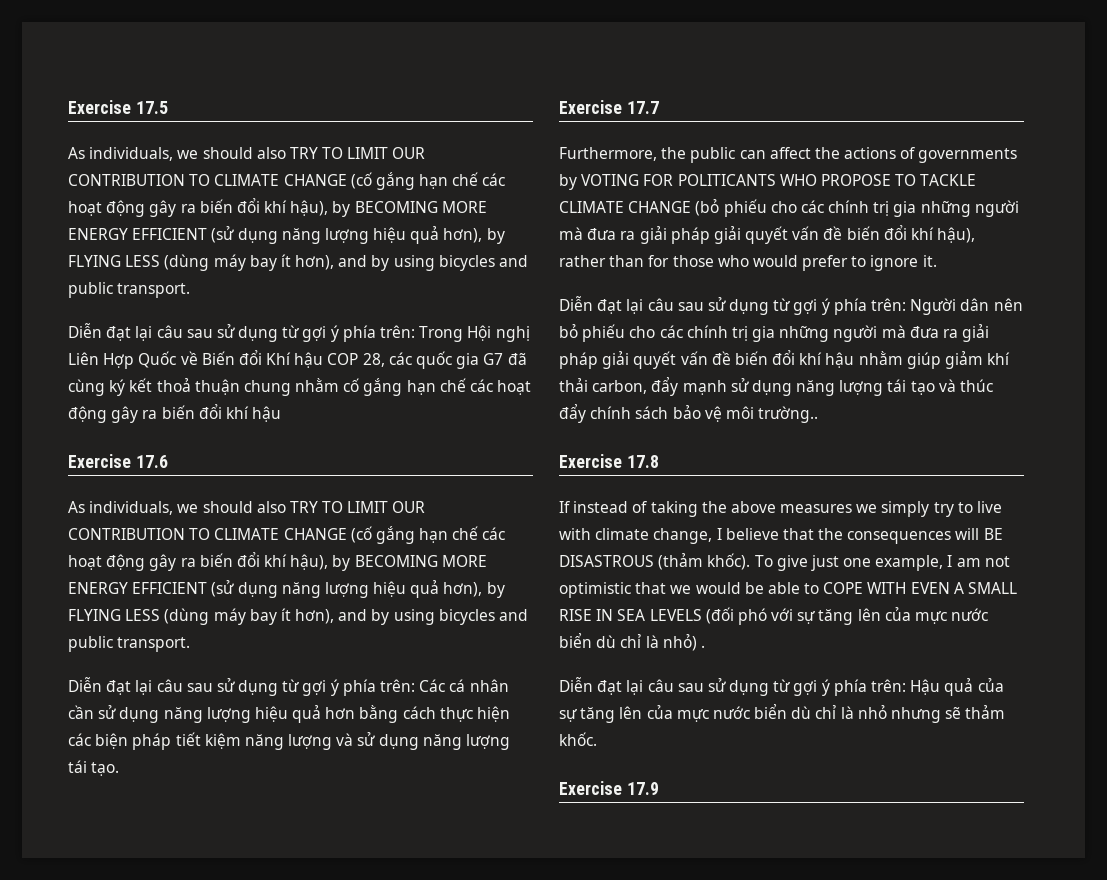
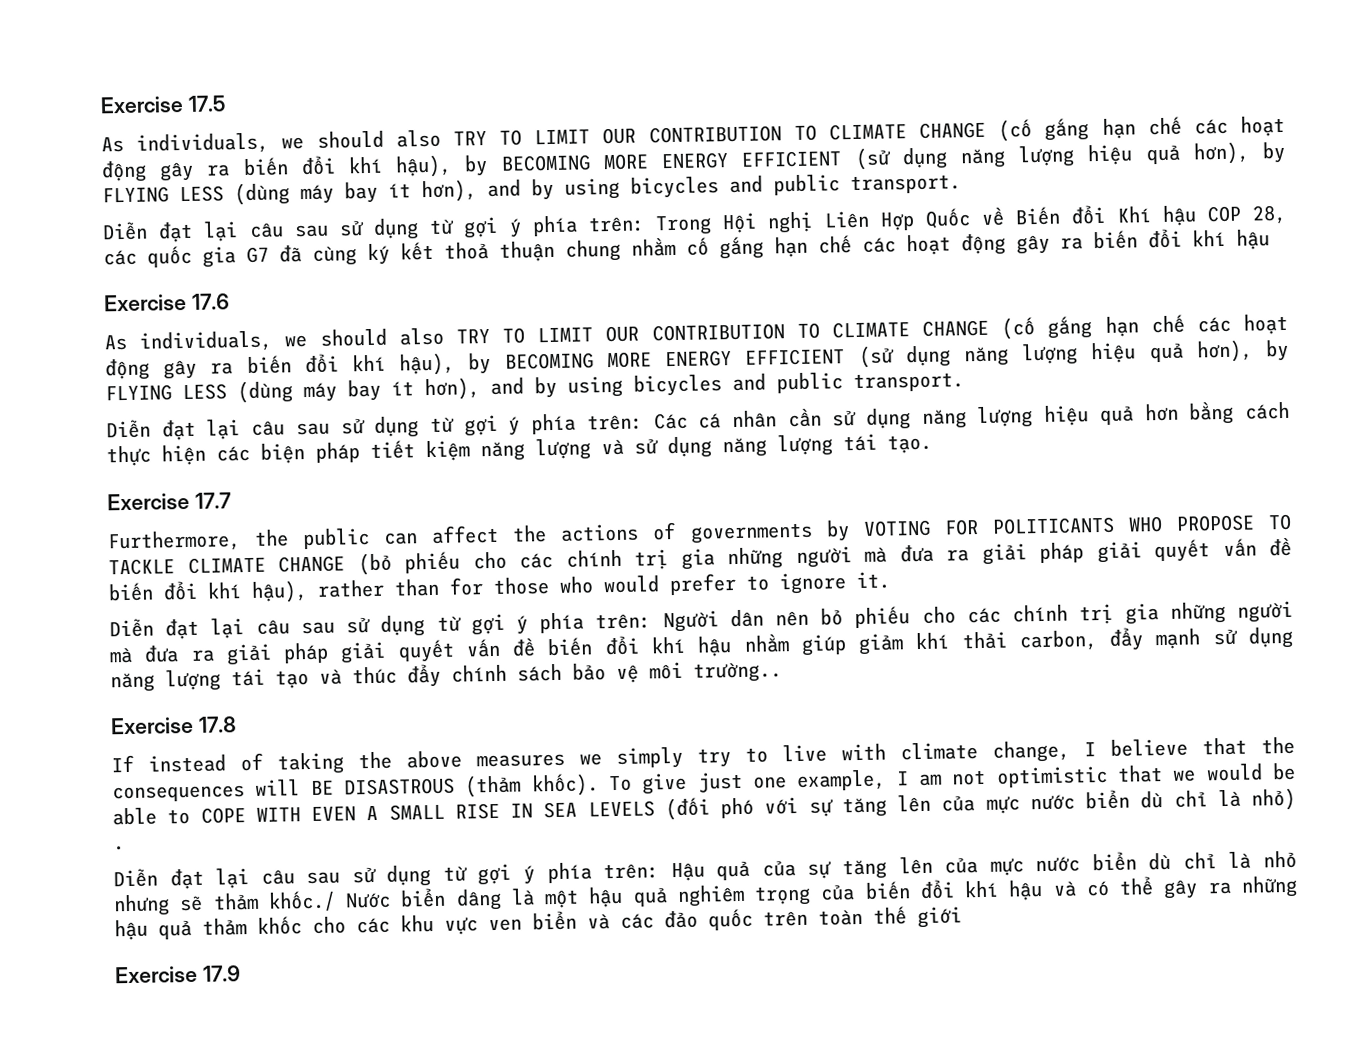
- Diễn đạt lại câu sau sử dụng từ gợi ý phía trên: Hậu quả của sự tăng lên của mực nước biển dù chỉ là nhỏ nhưng sẽ thảm khốc.
+ Diễn đạt lại câu sau sử dụng từ gợi ý phía trên: Hậu quả của sự tăng lên của mực nước biển dù chỉ là nhỏ nhưng sẽ thảm khốc./ Nước biển dâng là một hậu quả nghiêm trọng của biến đổi khí hậu và có thể gây ra những hậu quả thảm khốc cho các khu vực ven biển và các đảo quốc trên toàn thế giới

